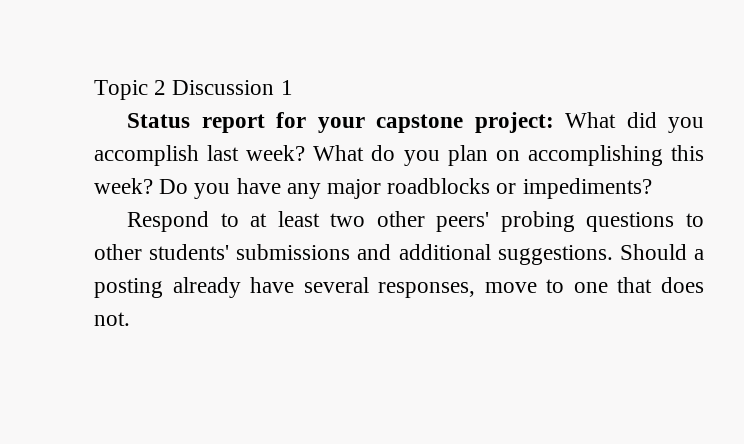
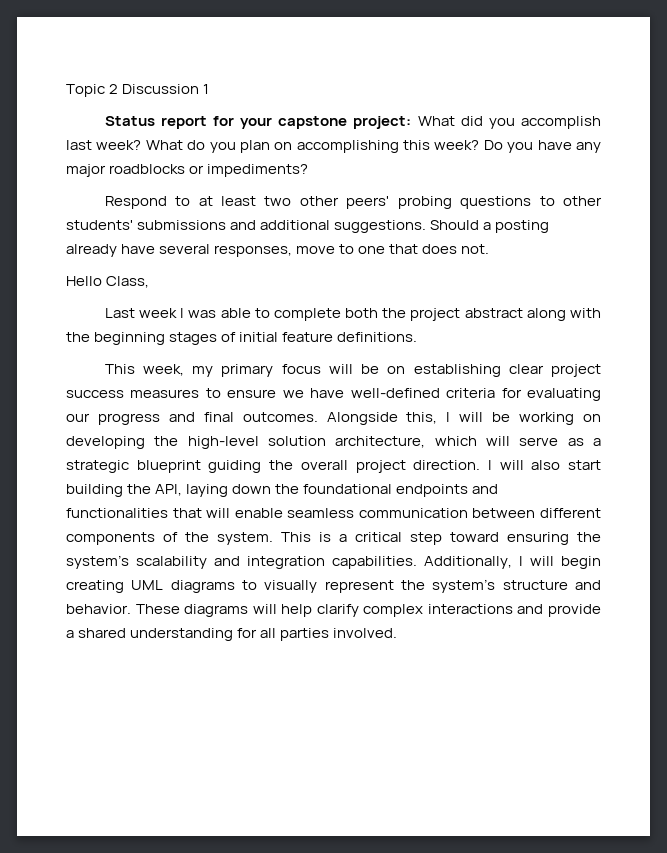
+ Hello Class,
+ Last week I was able to complete both the project abstract along with the beginning stages of initial feature definitions.
+ This week, my primary focus will be on establishing clear project success measures to ensure we have well-defined criteria for evaluating our progress and final outcomes. Alongside this, I will be working on developing the high-level solution architecture, which will serve as a strategic blueprint guiding the overall project direction. I will also start building the API, laying down the foundational endpoints and functionalities that will enable seamless communication between different components of the system. This is a critical step toward ensuring the system’s scalability and integration capabilities. Additionally, I will begin creating UML diagrams to visually represent the system’s structure and behavior. These diagrams will help clarify complex interactions and provide a shared understanding for all parties involved.

